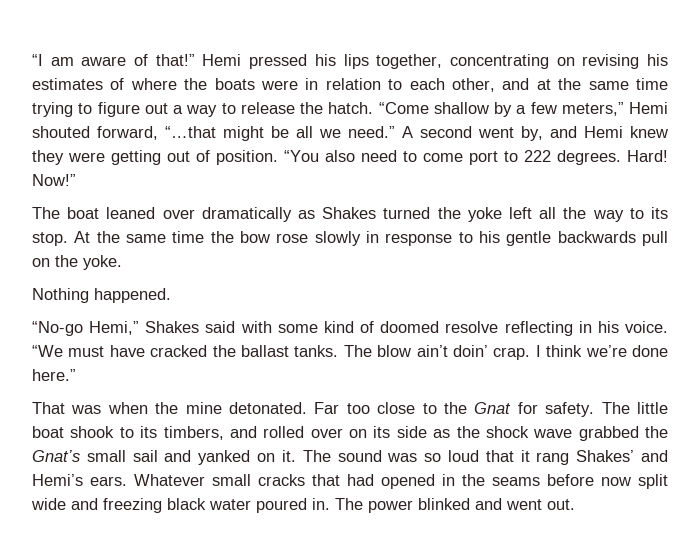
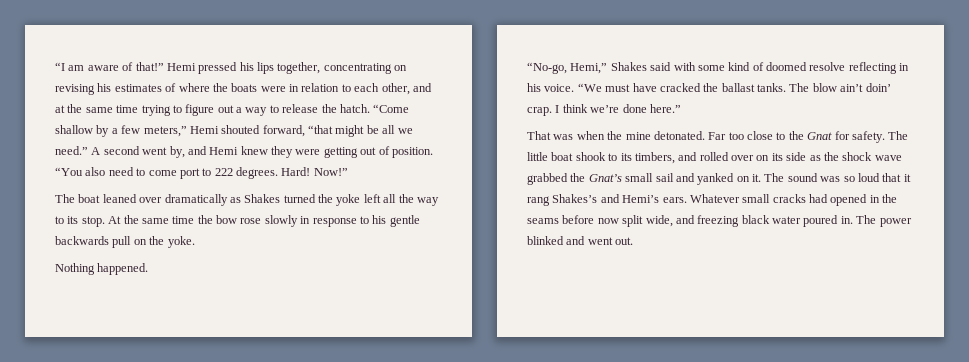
- “Come shallow by a few meters,” Hemi shouted forward, “…that might be all we need.”
+ “Come shallow by a few meters,” Hemi shouted forward, “that might be all we need.”
- “No-go Hemi,” Shakes said with some kind of doomed resolve reflecting in his voice.
+ “No-go, Hemi,” Shakes said with some kind of doomed resolve reflecting in his voice.
- The sound was so loud that it rang Shakes’ and Hemi’s ears.
+ The sound was so loud that it rang Shakes’s and Hemi’s ears.
- Whatever small cracks that had opened in the seams before now split wide and freezing black water poured in.
+ Whatever small cracks had opened in the seams before now split wide, and freezing black water poured in.

